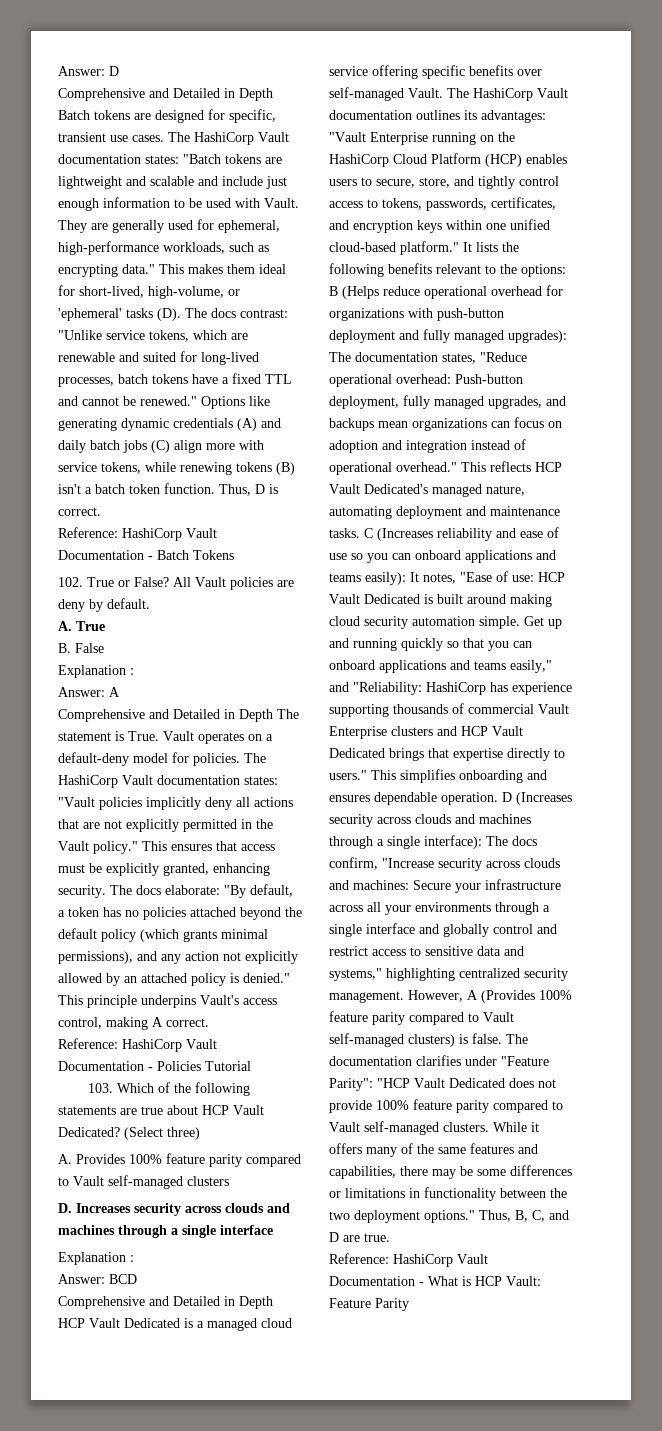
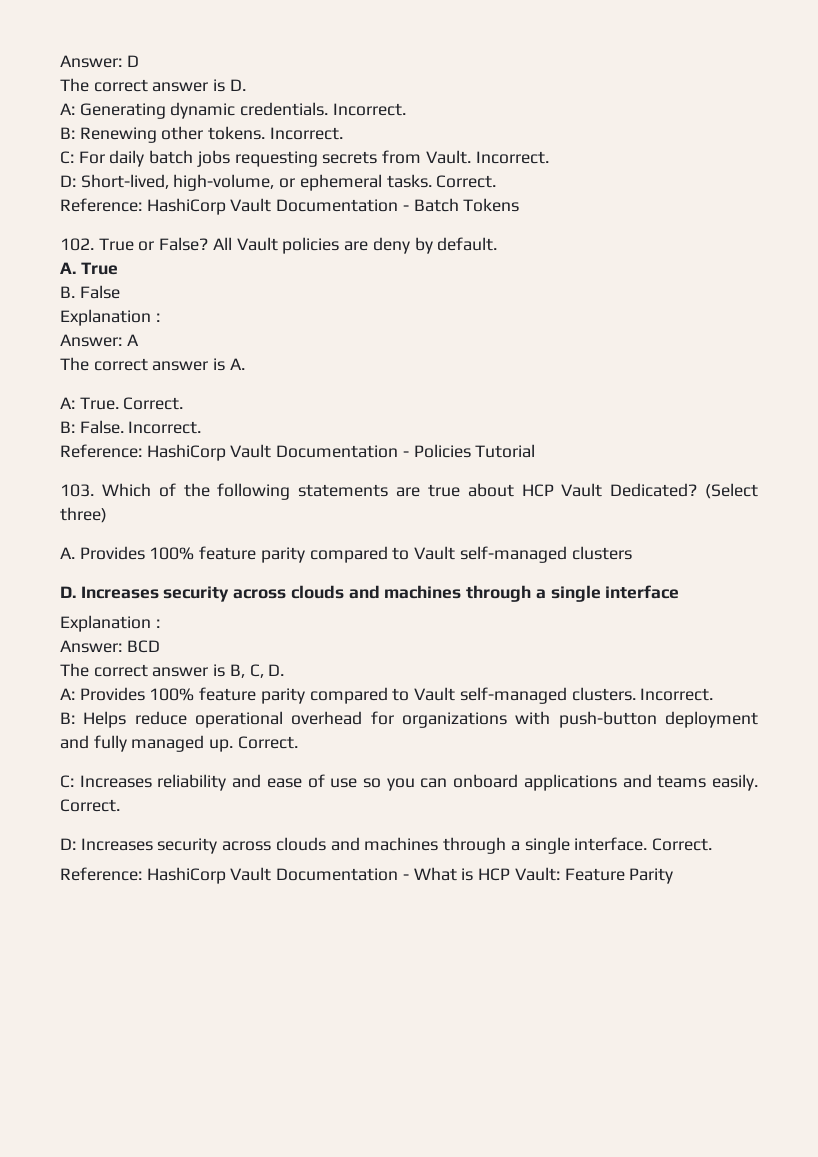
- Comprehensive and Detailed in Depth Batch tokens are designed for specific, transient use cases. The HashiCorp Vault documentation states: "Batch tokens are lightweight and scalable and include just enough information to be used with Vault. They are generally used for ephemeral, high-performance workloads, such as encrypting data." This makes them ideal for short-lived, high-volume, or 'ephemeral' tasks (D). The docs contrast: "Unlike service tokens, which are renewable and suited for long-lived processes, batch tokens have a fixed TTL and cannot be renewed." Options like generating dynamic credentials (A) and daily batch jobs (C) align more with service tokens, while renewing tokens (B) isn't a batch token function. Thus, D is correct.
+ The correct answer is D.
+ A: Generating dynamic credentials. Incorrect.
+ B: Renewing other tokens. Incorrect.
+ C: For daily batch jobs requesting secrets from Vault. Incorrect.
+ D: Short-lived, high-volume, or ephemeral tasks. Correct.
- Comprehensive and Detailed in Depth The statement is True. Vault operates on a default-deny model for policies. The HashiCorp Vault documentation states: "Vault policies implicitly deny all actions that are not explicitly permitted in the Vault policy." This ensures that access must be explicitly granted, enhancing security. The docs elaborate: "By default, a token has no policies attached beyond the default policy (which grants minimal permissions), and any action not explicitly allowed by an attached policy is denied." This principle underpins Vault's access control, making A correct.
+ The correct answer is A.
+ A: True. Correct.
+ B: False. Incorrect.
- Comprehensive and Detailed in Depth HCP Vault Dedicated is a managed cloud service offering specific benefits over self-managed Vault. The HashiCorp Vault documentation outlines its advantages: "Vault Enterprise running on the HashiCorp Cloud Platform (HCP) enables users to secure, store, and tightly control access to tokens, passwords, certificates, and encryption keys within one unified cloud-based platform." It lists the following benefits relevant to the options: B (Helps reduce operational overhead for organizations with push-button deployment and fully managed upgrades): The documentation states, "Reduce operational overhead: Push-button deployment, fully managed upgrades, and backups mean organizations can focus on adoption and integration instead of operational overhead." This reflects HCP Vault Dedicated's managed nature, automating deployment and maintenance tasks. C (Increases reliability and ease of use so you can onboard applications and teams easily): It notes, "Ease of use: HCP Vault Dedicated is built around making cloud security automation simple. Get up and running quickly so that you can onboard applications and teams easily," and "Reliability: HashiCorp has experience supporting thousands of commercial Vault Enterprise clusters and HCP Vault Dedicated brings that expertise directly to users." This simplifies onboarding and ensures dependable operation. D (Increases security across clouds and machines through a single interface): The docs confirm, "Increase security across clouds and machines: Secure your infrastructure across all your environments through a single interface and globally control and restrict access to sensitive data and systems," highlighting centralized security management. However, A (Provides 100% feature parity compared to Vault self-managed clusters) is false. The documentation clarifies under "Feature Parity": "HCP Vault Dedicated does not provide 100% feature parity compared to Vault self-managed clusters. While it offers many of the same features and capabilities, there may be some differences or limitations in functionality between the two deployment options." Thus, B, C, and D are true.
+ The correct answer is B, C, D.
+ A: Provides 100% feature parity compared to Vault self-managed clusters. Incorrect.
+ B: Helps reduce operational overhead for organizations with push-button deployment and fully managed up. Correct.
+ C: Increases reliability and ease of use so you can onboard applications and teams easily. Correct.
+ D: Increases security across clouds and machines through a single interface. Correct.

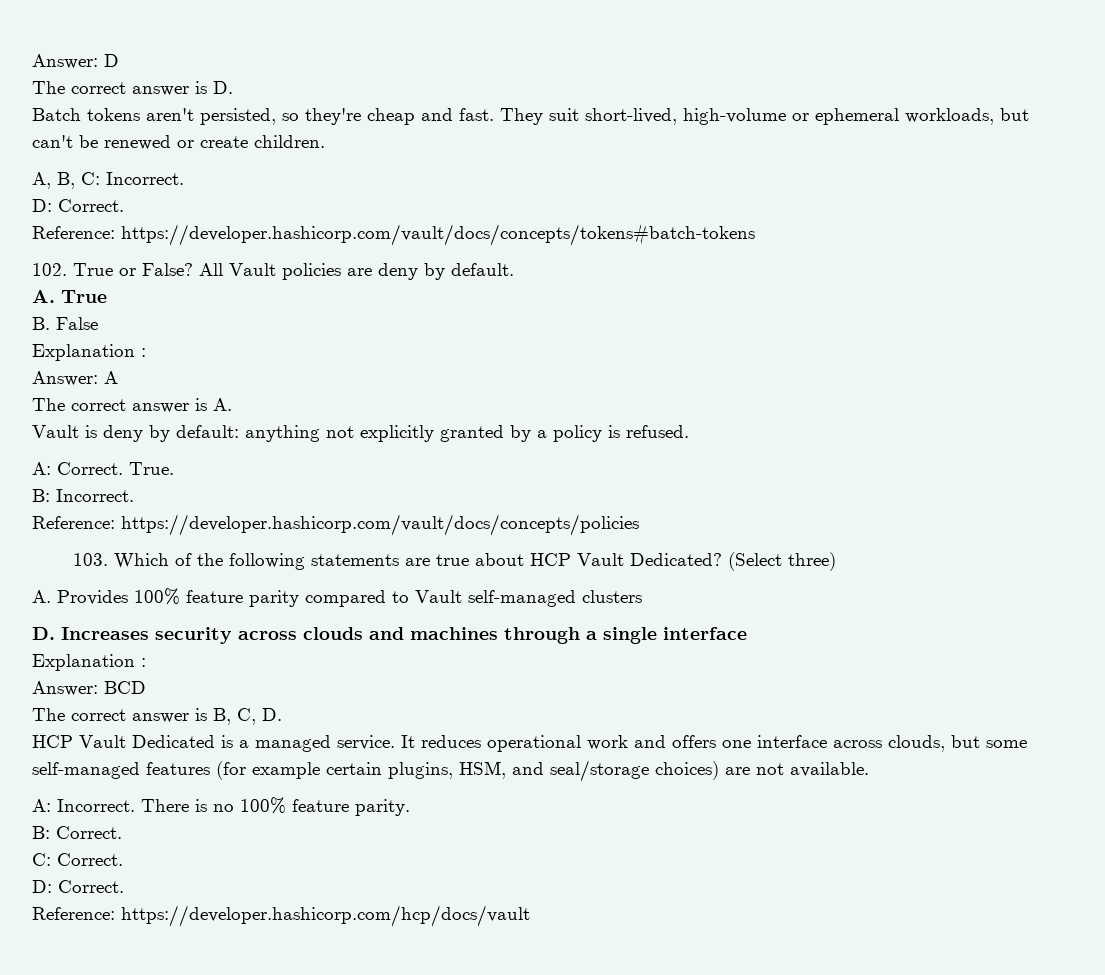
- A: Generating dynamic credentials. Incorrect.
- B: Renewing other tokens. Incorrect.
- C: For daily batch jobs requesting secrets from Vault. Incorrect.
- D: Short-lived, high-volume, or ephemeral tasks. Correct.
- Reference: HashiCorp Vault Documentation - Batch Tokens
+ Batch tokens aren't persisted, so they're cheap and fast. They suit short-lived, high-volume or ephemeral workloads, but can't be renewed or create children.
+ A, B, C: Incorrect.
+ D: Correct.
+ Reference: https://developer.hashicorp.com/vault/docs/concepts/tokens#batch-tokens
- A: True. Correct.
- B: False. Incorrect.
+ Vault is deny by default: anything not explicitly granted by a policy is refused.
+ A: Correct. True.
+ B: Incorrect.
- Reference: HashiCorp Vault Documentation - Policies Tutorial
+ Reference: https://developer.hashicorp.com/vault/docs/concepts/policies
- A: Provides 100% feature parity compared to Vault self-managed clusters. Incorrect.
- B: Helps reduce operational overhead for organizations with push-button deployment and fully managed up. Correct.
- C: Increases reliability and ease of use so you can onboard applications and teams easily. Correct.
- D: Increases security across clouds and machines through a single interface. Correct.
- Reference: HashiCorp Vault Documentation - What is HCP Vault: Feature Parity
+ HCP Vault Dedicated is a managed service. It reduces operational work and offers one interface across clouds, but some self-managed features (for example certain plugins, HSM, and seal/storage choices) are not available.
+ A: Incorrect. There is no 100% feature parity.
+ B: Correct.
+ C: Correct.
+ D: Correct.
+ Reference: https://developer.hashicorp.com/hcp/docs/vault

